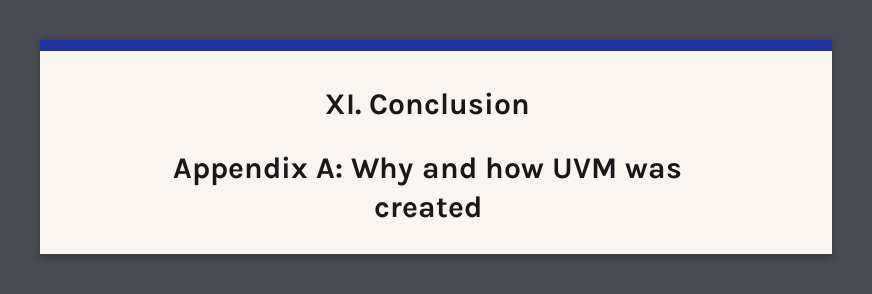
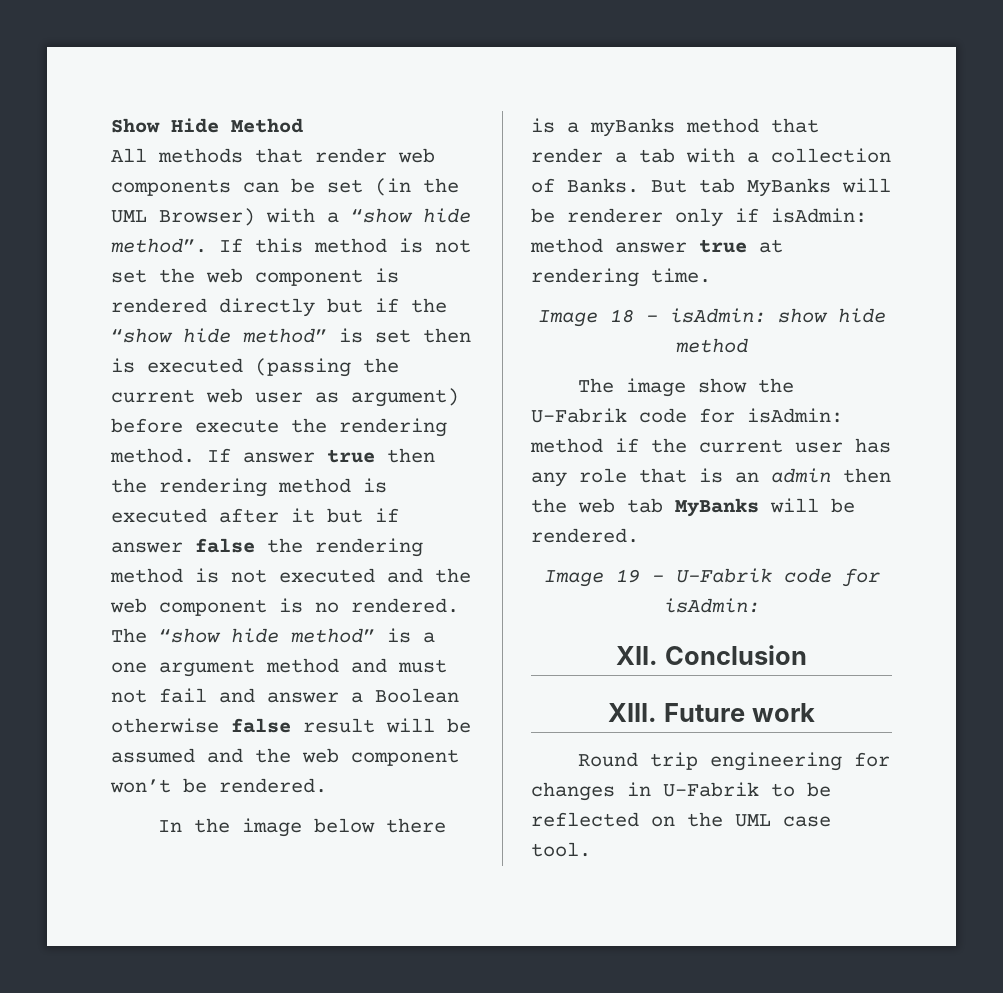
- XI. Conclusion
- Appendix A: Why and how UVM was created
+ Show Hide Method
+ All methods that render web components can be set (in the UML Browser) with a “show hide method”. If this method is not set the web component is rendered directly but if the “show hide method” is set then is executed (passing the current web user as argument) before execute the rendering method. If answer true then the rendering method is executed after it but if answer false the rendering method is not executed and the web component is no rendered. The “show hide method” is a one argument method and must not fail and answer a Boolean otherwise false result will be assumed and the web component won’t be rendered.
+ In the image below there is a myBanks method that render a tab with a collection of Banks. But tab MyBanks will be renderer only if isAdmin: method answer true at rendering time.
+ Image 18 - isAdmin: show hide method
+ The image show the U-Fabrik code for isAdmin: method if the current user has any role that is an admin then the web tab MyBanks will be rendered.
+ Image 19 - U-Fabrik code for isAdmin:
+ XII. Conclusion
+ XIII. Future work
+ Round trip engineering for changes in U-Fabrik to be reflected on the UML case tool.

